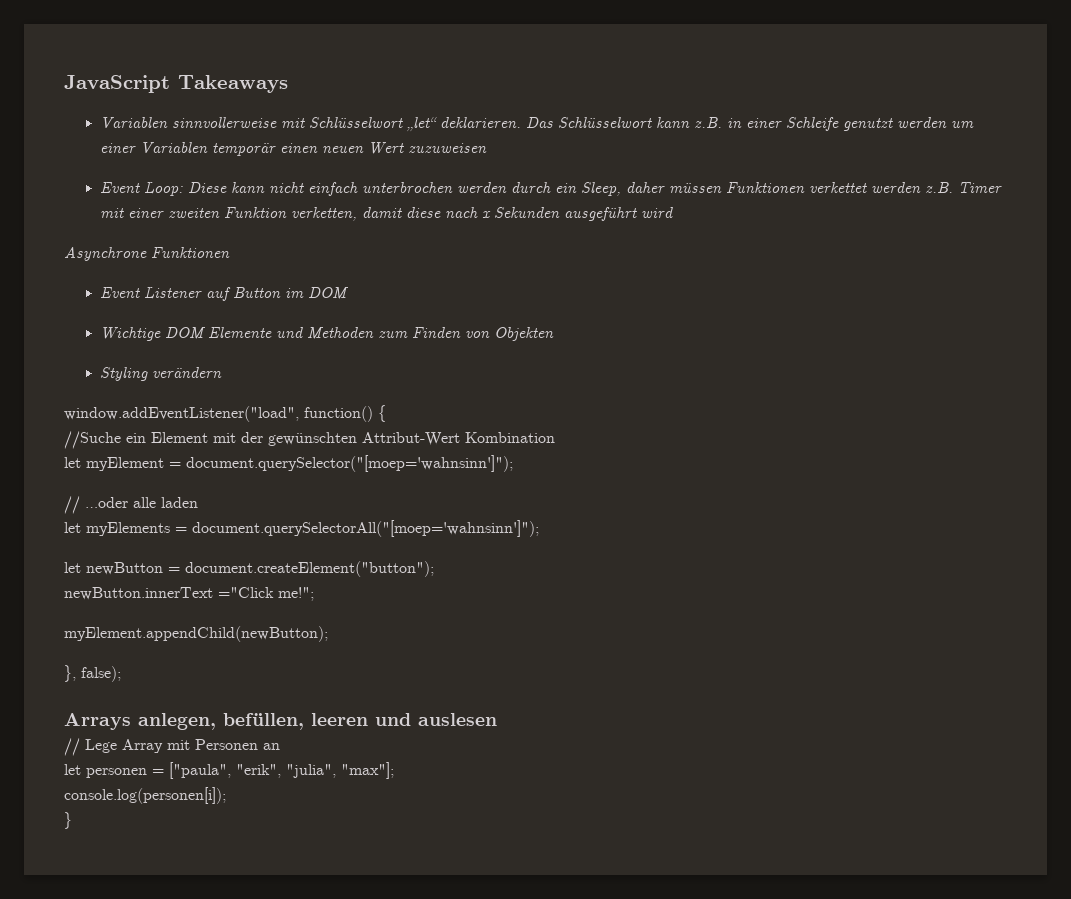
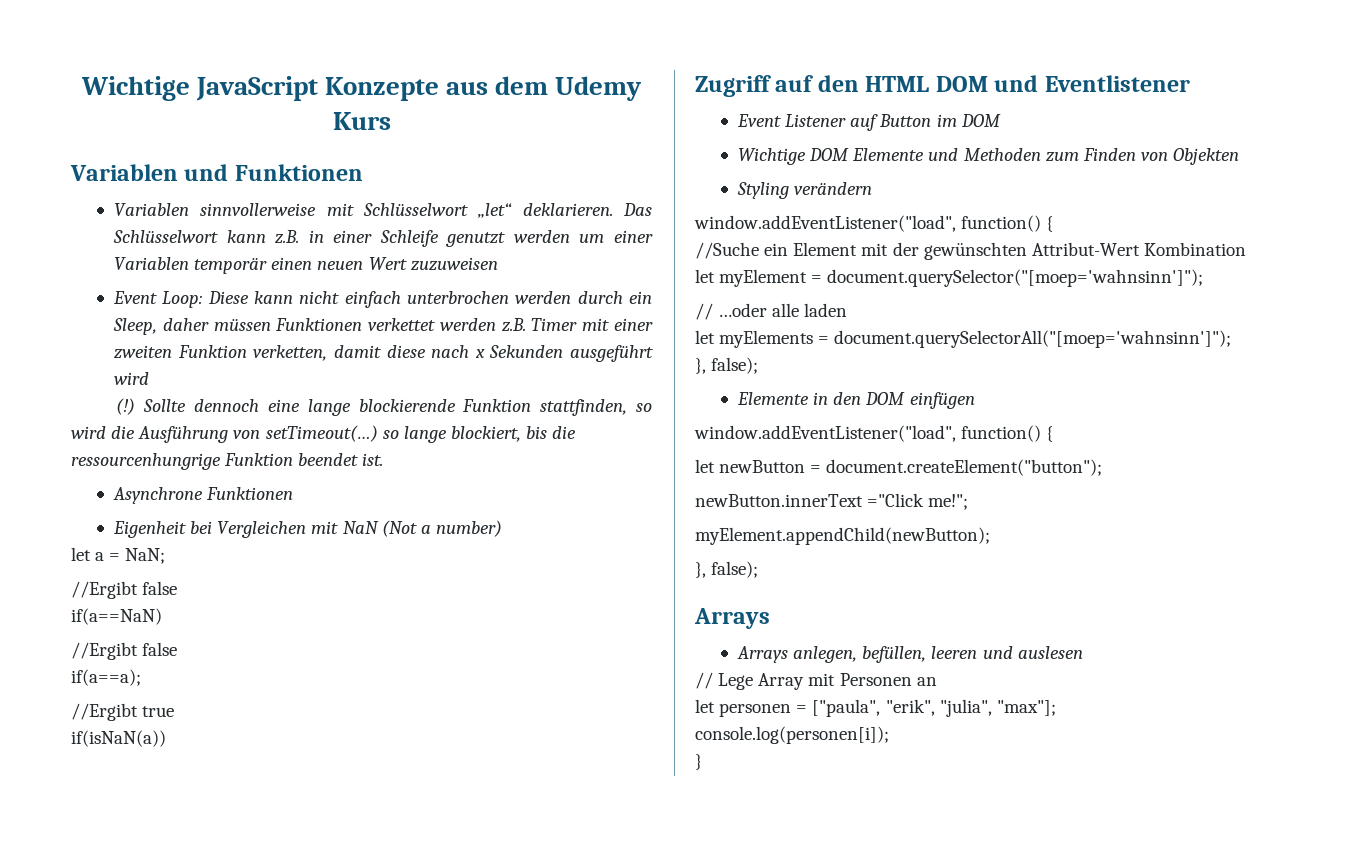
- JavaScript Takeaways
+ Wichtige JavaScript Konzepte aus dem Udemy Kurs
+ Variablen und Funktionen
+ (!) Sollte dennoch eine lange blockierende Funktion stattfinden, so wird die Ausführung von setTimeout(…) so lange blockiert, bis die ressourcenhungrige Funktion beendet ist.
  Asynchrone Funktionen
+ Eigenheit bei Vergleichen mit NaN (Not a number)
+ let a = NaN;
+ //Ergibt false
+ if(a==NaN)
+ //Ergibt false
+ if(a==a);
+ //Ergibt true
+ if(isNaN(a))
+ Zugriff auf den HTML DOM und Eventlistener
  let myElements = document.querySelectorAll("[moep='wahnsinn']");
+ }, false);
+ Elemente in den DOM einfügen
+ window.addEventListener("load", function() {
  myElement.appendChild(newButton);
  }, false);
+ Arrays

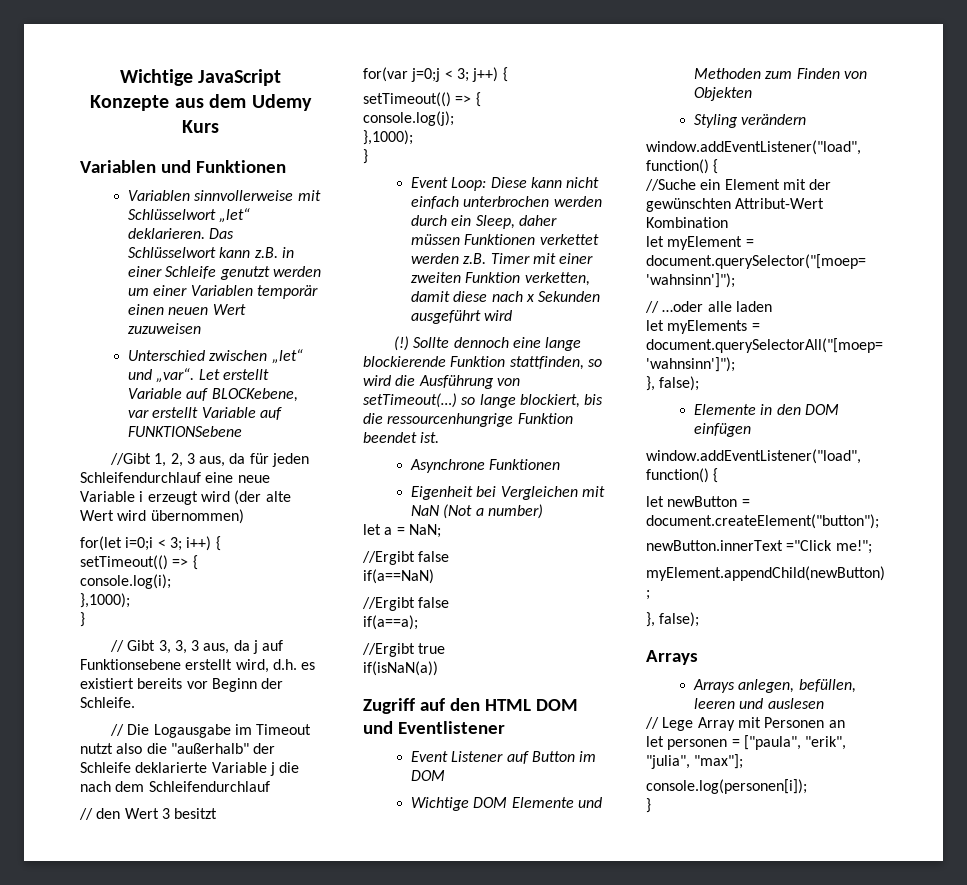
+ Unterschied zwischen „let“ und „var“. Let erstellt Variable auf BLOCKebene, var erstellt Variable auf FUNKTIONSebene
+ //Gibt 1, 2, 3 aus, da für jeden Schleifendurchlauf eine neue Variable i erzeugt wird (der alte Wert wird übernommen)
+ for(let i=0;i < 3; i++) {
+ setTimeout(() => {
+ console.log(i);
+ },1000);
+ }
+ // Gibt 3, 3, 3 aus, da j auf Funktionsebene erstellt wird, d.h. es existiert bereits vor Beginn der Schleife.
+ // Die Logausgabe im Timeout nutzt also die "außerhalb" der Schleife deklarierte Variable j die nach dem Schleifendurchlauf
+ // den Wert 3 besitzt
+ for(var j=0;j < 3; j++) {
+ setTimeout(() => {
+ console.log(j);
+ },1000);
+ }

